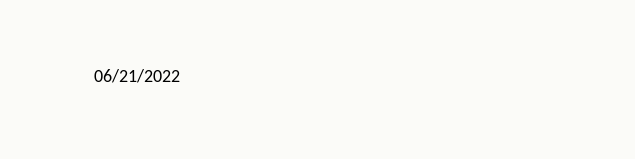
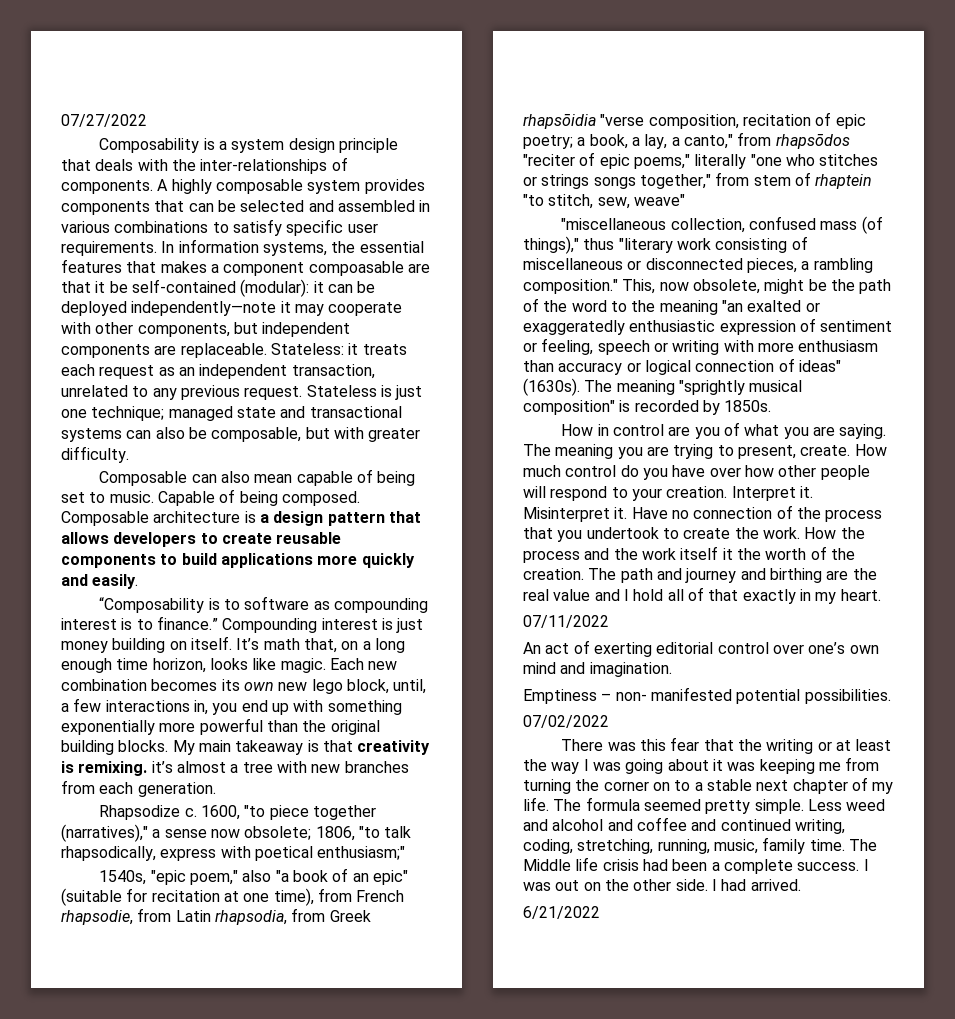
- 06/21/2022
+ 07/27/2022
+ Composability is a system design principle that deals with the inter-relationships of components. A highly composable system provides components that can be selected and assembled in various combinations to satisfy specific user requirements. In information systems, the essential features that makes a component compoasable are that it be self-contained (modular): it can be deployed independently—note it may cooperate with other components, but independent components are replaceable. Stateless: it treats each request as an independent transaction, unrelated to any previous request. Stateless is just one technique; managed state and transactional systems can also be composable, but with greater difficulty.
+ Composable can also mean capable of being set to music. Capable of being composed. Composable architecture is a design pattern that allows developers to create reusable components to build applications more quickly and easily.
+ “Composability is to software as compounding interest is to finance.” Compounding interest is just money building on itself. It’s math that, on a long enough time horizon, looks like magic. Each new combination becomes its own new lego block, until, a few interactions in, you end up with something exponentially more powerful than the original building blocks. My main takeaway is that creativity is remixing. it’s almost a tree with new branches from each generation.
+ Rhapsodize c. 1600, "to piece together (narratives)," a sense now obsolete; 1806, "to talk rhapsodically, express with poetical enthusiasm;"
+ 1540s, "epic poem," also "a book of an epic" (suitable for recitation at one time), from French rhapsodie, from Latin rhapsodia, from Greek rhapsōidia "verse composition, recitation of epic poetry; a book, a lay, a canto," from rhapsōdos "reciter of epic poems," literally "one who stitches or strings songs together," from stem of rhaptein "to stitch, sew, weave"
+ "miscellaneous collection, confused mass (of things)," thus "literary work consisting of miscellaneous or disconnected pieces, a rambling composition." This, now obsolete, might be the path of the word to the meaning "an exalted or exaggeratedly enthusiastic expression of sentiment or feeling, speech or writing with more enthusiasm than accuracy or logical connection of ideas" (1630s). The meaning "sprightly musical composition" is recorded by 1850s.
+ How in control are you of what you are saying. The meaning you are trying to present, create. How much control do you have over how other people will respond to your creation. Interpret it. Misinterpret it. Have no connection of the process that you undertook to create the work. How the process and the work itself it the worth of the creation. The path and journey and birthing are the real value and I hold all of that exactly in my heart.
+ 07/11/2022
+ An act of exerting editorial control over one’s own mind and imagination.
+ Emptiness – non- manifested potential possibilities.
+ 07/02/2022
+ There was this fear that the writing or at least the way I was going about it was keeping me from turning the corner on to a stable next chapter of my life. The formula seemed pretty simple. Less weed and alcohol and coffee and continued writing, coding, stretching, running, music, family time. The Middle life crisis had been a complete success. I was out on the other side. I had arrived.
+ 6/21/2022

